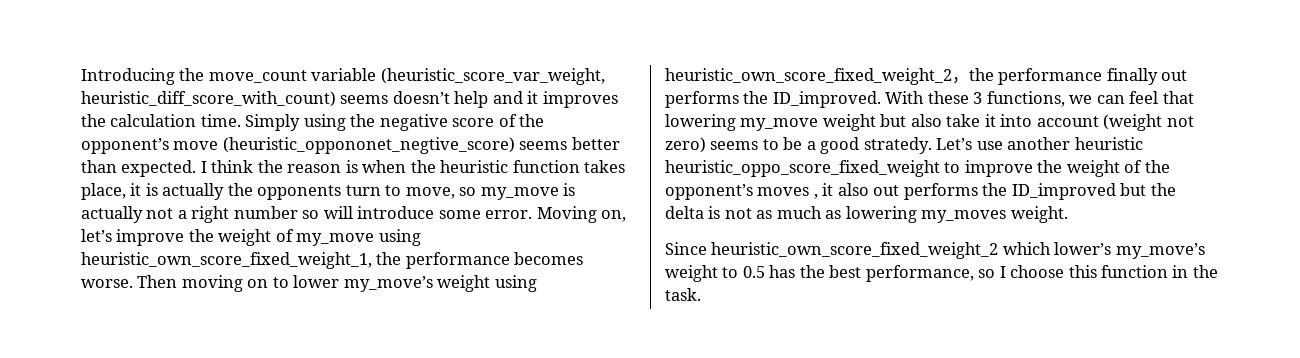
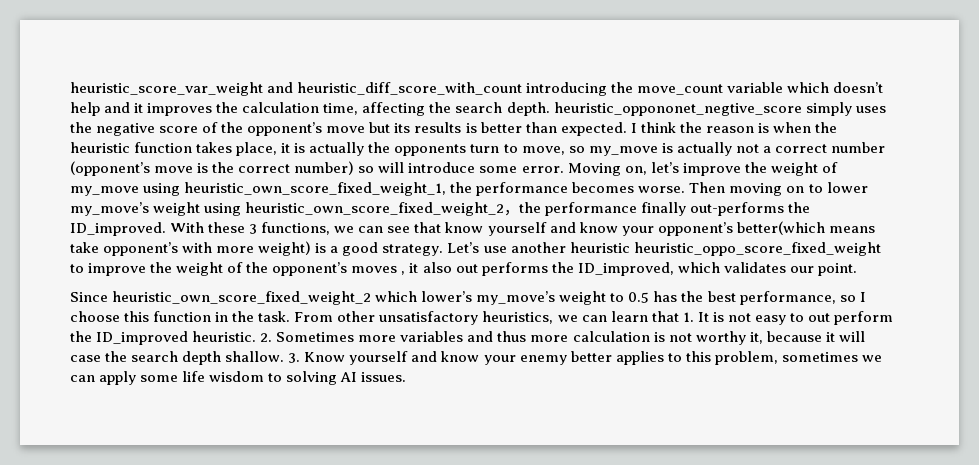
- Introducing the move_count variable (heuristic_score_var_weight, heuristic_diff_score_with_count) seems doesn’t help and it improves the calculation time. Simply using the negative score of the opponent’s move (heuristic_oppononet_negtive_score) seems better than expected.
+ heuristic_score_var_weight and heuristic_diff_score_with_count introducing the move_count variable which doesn’t help and it improves the calculation time, affecting the search depth. heuristic_oppononet_negtive_score simply uses the negative score of the opponent’s move but its results is better than expected.
- I think the reason is when the heuristic function takes place, it is actually the opponents turn to move, so my_move is actually not a right number so will introduce some error.
+ I think the reason is when the heuristic function takes place, it is actually the opponents turn to move, so my_move is actually not a correct number (opponent’s move is the correct number) so will introduce some error.
- Then moving on to lower my_move’s weight using heuristic_own_score_fixed_weight_2，the performance finally out performs the ID_improved.
+ Then moving on to lower my_move’s weight using heuristic_own_score_fixed_weight_2，the performance finally out-performs the ID_improved.
- With these 3 functions, we can feel that lowering my_move weight but also take it into account (weight not zero) seems to be a good stratedy.
+ With these 3 functions, we can see that know yourself and know your opponent’s better(which means take opponent’s with more weight) is a good strategy.
- Let’s use another heuristic heuristic_oppo_score_fixed_weight to improve the weight of the opponent’s moves , it also out performs the ID_improved but the delta is not as much as lowering my_moves weight.
+ Let’s use another heuristic heuristic_oppo_score_fixed_weight to improve the weight of the opponent’s moves , it also out performs the ID_improved, which validates our point.
+ From other unsatisfactory heuristics, we can learn that 1. It is not easy to out perform the ID_improved heuristic. 2. Sometimes more variables and thus more calculation is not worthy it, because it will case the search depth shallow. 3. Know yourself and know your enemy better applies to this problem, sometimes we can apply some life wisdom to solving AI issues.

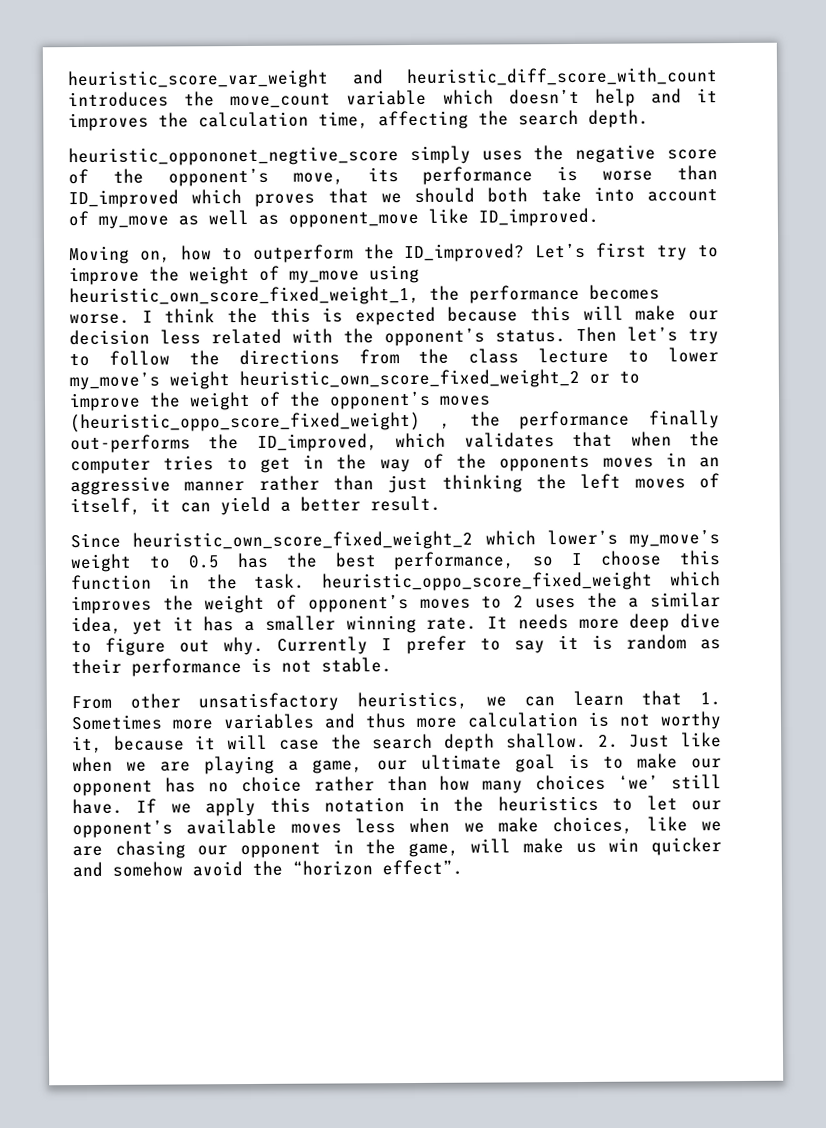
- heuristic_score_var_weight and heuristic_diff_score_with_count introducing the move_count variable which doesn’t help and it improves the calculation time, affecting the search depth. heuristic_oppononet_negtive_score simply uses the negative score of the opponent’s move but its results is better than expected. I think the reason is when the heuristic function takes place, it is actually the opponents turn to move, so my_move is actually not a correct number (opponent’s move is the correct number) so will introduce some error. Moving on, let’s improve the weight of my_move using heuristic_own_score_fixed_weight_1, the performance becomes worse.
+ heuristic_score_var_weight and heuristic_diff_score_with_count introduces the move_count variable which doesn’t help and it improves the calculation time, affecting the search depth.
+ heuristic_oppononet_negtive_score simply uses the negative score of the opponent’s move, its performance is worse than ID_improved which proves that we should both take into account of my_move as well as opponent_move like ID_improved.
+ Moving on, how to outperform the ID_improved? Let’s first try to improve the weight of my_move using heuristic_own_score_fixed_weight_1, the performance becomes worse.
- Then moving on to lower my_move’s weight using heuristic_own_score_fixed_weight_2，the performance finally out-performs the ID_improved. With these 3 functions, we can see that know yourself and know your opponent’s better(which means take opponent’s with more weight) is a good strategy. Let’s use another heuristic heuristic_oppo_score_fixed_weight to improve the weight of the opponent’s moves , it also out performs the ID_improved, which validates our point.
+ I think the this is expected because this will make our decision less related with the opponent’s status. Then let’s try to follow the directions from the class lecture to lower my_move’s weight heuristic_own_score_fixed_weight_2 or to improve the weight of the opponent’s moves (heuristic_oppo_score_fixed_weight) , the performance finally out-performs the ID_improved, which validates that when the computer tries to get in the way of the opponents moves in an aggressive manner rather than just thinking the left moves of itself, it can yield a better result.
- Since heuristic_own_score_fixed_weight_2 which lower’s my_move’s weight to 0.5 has the best performance, so I choose this function in the task. From other unsatisfactory heuristics, we can learn that 1. It is not easy to out perform the ID_improved heuristic. 2. Sometimes more variables and thus more calculation is not worthy it, because it will case the search depth shallow.
+ Since heuristic_own_score_fixed_weight_2 which lower’s my_move’s weight to 0.5 has the best performance, so I choose this function in the task. heuristic_oppo_score_fixed_weight which improves the weight of opponent’s moves to 2 uses the a similar idea, yet it has a smaller winning rate. It needs more deep dive to figure out why. Currently I prefer to say it is random as their performance is not stable.
+ From other unsatisfactory heuristics, we can learn that 1. Sometimes more variables and thus more calculation is not worthy it, because it will case the search depth shallow.
- 3. Know yourself and know your enemy better applies to this problem, sometimes we can apply some life wisdom to solving AI issues.
+ 2. Just like when we are playing a game, our ultimate goal is to make our opponent has no choice rather than how many choices ‘we’ still have. If we apply this notation in the heuristics to let our opponent’s available moves less when we make choices, like we are chasing our opponent in the game, will make us win quicker and somehow avoid the “horizon effect”.

